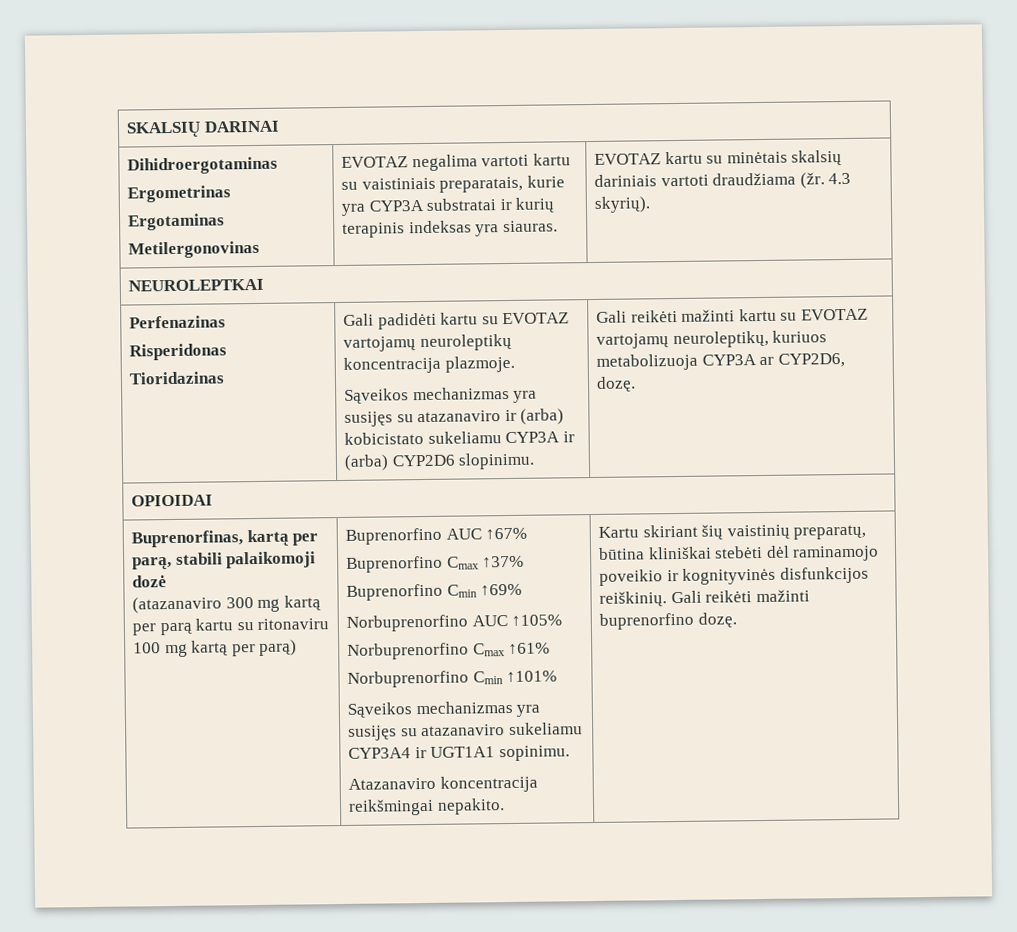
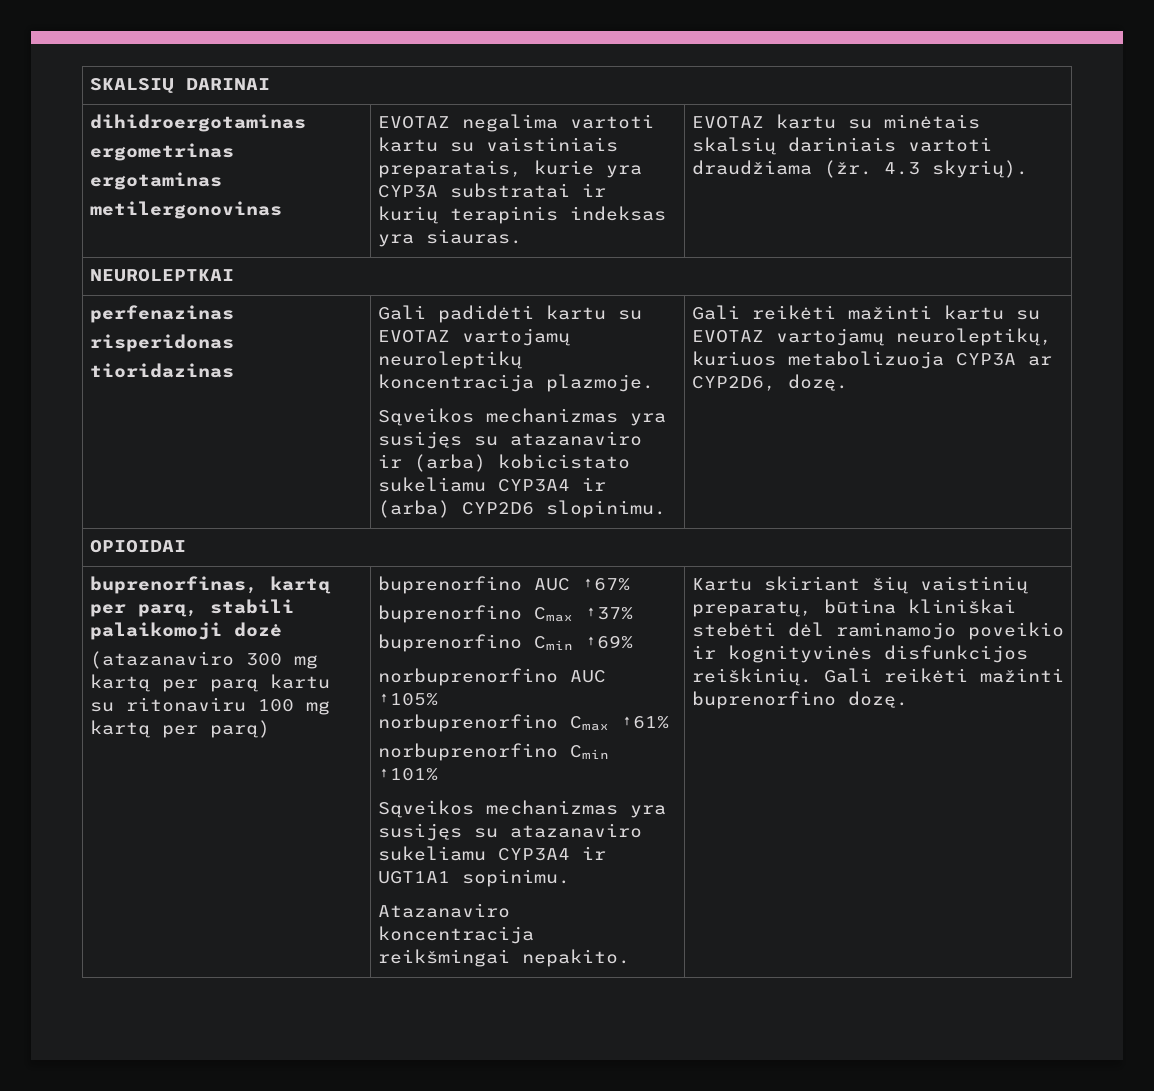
- Dihidroergotaminas
- Ergometrinas
- Ergotaminas
- Metilergonovinas | EVOTAZ negalima vartoti kartu su vaistiniais preparatais, kurie yra CYP3A substratai ir kurių terapinis indeksas yra siauras. | EVOTAZ kartu su minėtais skalsių dariniais vartoti draudžiama (žr. 4.3 skyrių).
+ dihidroergotaminas
+ ergometrinas
+ ergotaminas
+ metilergonovinas | EVOTAZ negalima vartoti kartu su vaistiniais preparatais, kurie yra CYP3A substratai ir kurių terapinis indeksas yra siauras. | EVOTAZ kartu su minėtais skalsių dariniais vartoti draudžiama (žr. 4.3 skyrių).
- Perfenazinas
- Risperidonas
- Tioridazinas
+ perfenazinas
+ risperidonas
+ tioridazinas
- Sąveikos mechanizmas yra susijęs su atazanaviro ir (arba) kobicistato sukeliamu CYP3A ir (arba) CYP2D6 slopinimu.
+ Sąveikos mechanizmas yra susijęs su atazanaviro ir (arba) kobicistato sukeliamu CYP3A4 ir (arba) CYP2D6 slopinimu.
- Buprenorfinas, kartą per parą, stabili palaikomoji dozė
+ buprenorfinas, kartą per parą, stabili palaikomoji dozė
- Buprenorfino AUC ↑67%
+ buprenorfino AUC ↑67%
- Buprenorfino Cmax ↑37%
+ buprenorfino Cmax ↑37%
- Buprenorfino Cmin ↑69%
+ buprenorfino Cmin ↑69%
- Norbuprenorfino AUC ↑105%
+ norbuprenorfino AUC ↑105%
- Norbuprenorfino Cmax ↑61%
+ norbuprenorfino Cmax ↑61%
- Norbuprenorfino Cmin ↑101%
+ norbuprenorfino Cmin ↑101%

